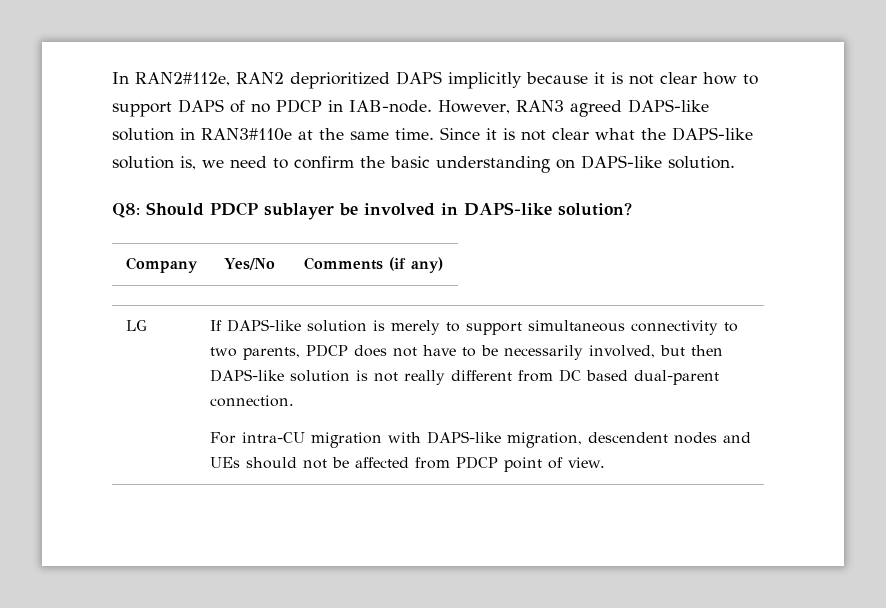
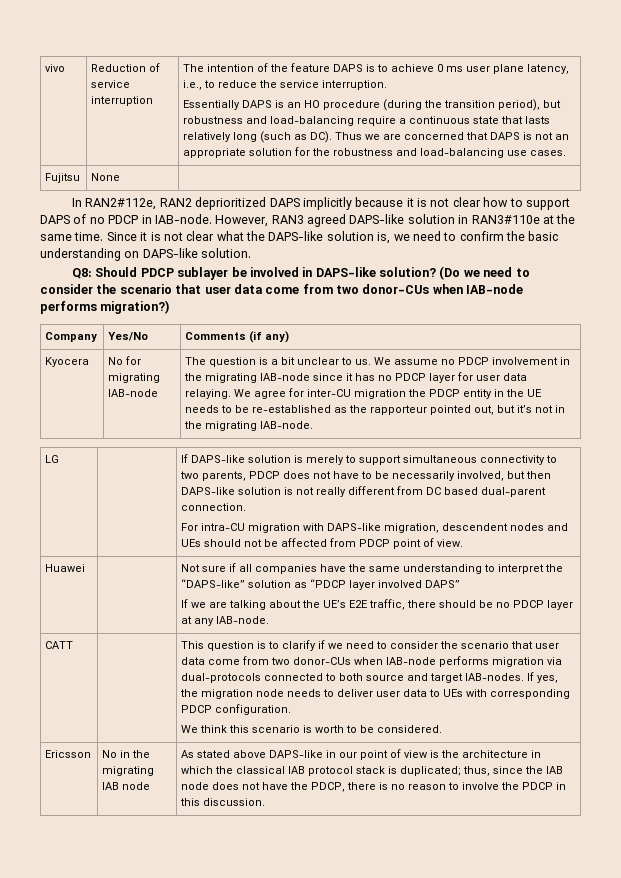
+ vivo | Reduction of service interruption | The intention of the feature DAPS is to achieve 0 ms user plane latency, i.e., to reduce the service interruption.
+ Essentially DAPS is an HO procedure (during the transition period), but robustness and load-balancing require a continuous state that lasts relatively long (such as DC). Thus we are concerned that DAPS is not an appropriate solution for the robustness and load-balancing use cases.
+ Fujitsu | None |
+ (Do we need to consider the scenario that user data come from two donor-CUs when IAB-node performs migration?)
+ Kyocera | No for migrating IAB-node | The question is a bit unclear to us. We assume no PDCP involvement in the migrating IAB-node since it has no PDCP layer for user data relaying. We agree for inter-CU migration the PDCP entity in the UE needs to be re-established as the rapporteur pointed out, but it’s not in the migrating IAB-node.
+ Huawei | | Not sure if all companies have the same understanding to interpret the “DAPS-like” solution as “PDCP layer involved DAPS”
+ If we are talking about the UE’s E2E traffic, there should be no PDCP layer at any IAB-node.
+ CATT | | This question is to clarify if we need to consider the scenario that user data come from two donor-CUs when IAB-node performs migration via dual-protocols connected to both source and target IAB-nodes. If yes, the migration node needs to deliver user data to UEs with corresponding PDCP configuration.
+ We think this scenario is worth to be considered.
+ Ericsson | No in the migrating IAB node | As stated above DAPS-like in our point of view is the architecture in which the classical IAB protocol stack is duplicated; thus, since the IAB node does not have the PDCP, there is no reason to involve the PDCP in this discussion.

